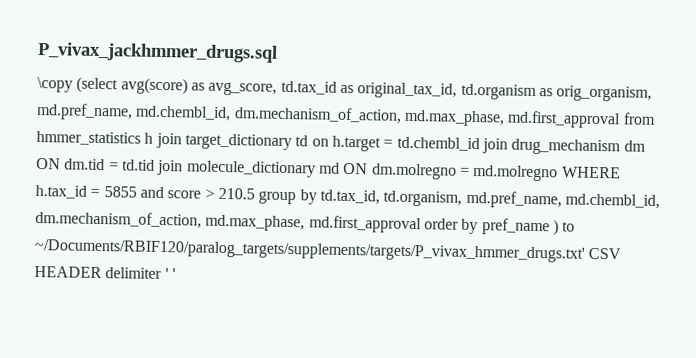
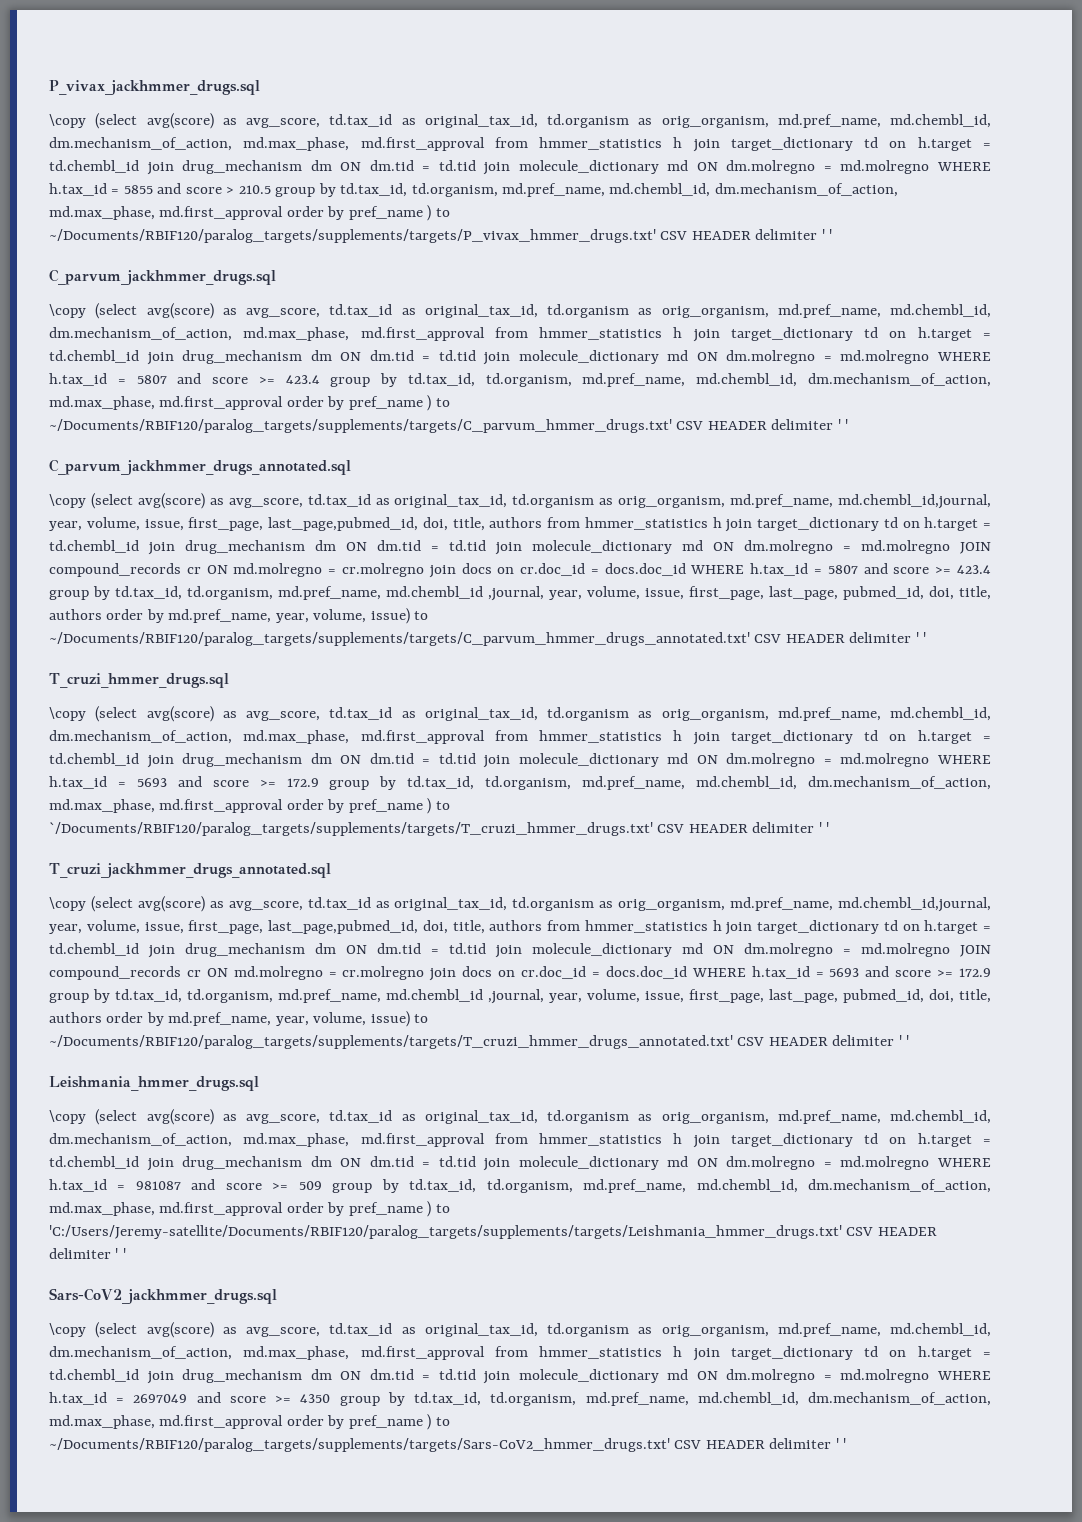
+ C_parvum_jackhmmer_drugs.sql
+ \copy (select avg(score) as avg_score, td.tax_id as original_tax_id, td.organism as orig_organism, md.pref_name, md.chembl_id, dm.mechanism_of_action, md.max_phase, md.first_approval from hmmer_statistics h join target_dictionary td on h.target = td.chembl_id join drug_mechanism dm ON dm.tid = td.tid join molecule_dictionary md ON dm.molregno = md.molregno WHERE h.tax_id = 5807 and score >= 423.4 group by td.tax_id, td.organism, md.pref_name, md.chembl_id, dm.mechanism_of_action, md.max_phase, md.first_approval order by pref_name ) to ~/Documents/RBIF120/paralog_targets/supplements/targets/C_parvum_hmmer_drugs.txt' CSV HEADER delimiter ' '
+ C_parvum_jackhmmer_drugs_annotated.sql
+ \copy (select avg(score) as avg_score, td.tax_id as original_tax_id, td.organism as orig_organism, md.pref_name, md.chembl_id,journal, year, volume, issue, first_page, last_page,pubmed_id, doi, title, authors from hmmer_statistics h join target_dictionary td on h.target = td.chembl_id join drug_mechanism dm ON dm.tid = td.tid join molecule_dictionary md ON dm.molregno = md.molregno JOIN compound_records cr ON md.molregno = cr.molregno join docs on cr.doc_id = docs.doc_id WHERE h.tax_id = 5807 and score >= 423.4 group by td.tax_id, td.organism, md.pref_name, md.chembl_id ,journal, year, volume, issue, first_page, last_page, pubmed_id, doi, title, authors order by md.pref_name, year, volume, issue) to ~/Documents/RBIF120/paralog_targets/supplements/targets/C_parvum_hmmer_drugs_annotated.txt' CSV HEADER delimiter ' '
+ T_cruzi_hmmer_drugs.sql
+ \copy (select avg(score) as avg_score, td.tax_id as original_tax_id, td.organism as orig_organism, md.pref_name, md.chembl_id, dm.mechanism_of_action, md.max_phase, md.first_approval from hmmer_statistics h join target_dictionary td on h.target = td.chembl_id join drug_mechanism dm ON dm.tid = td.tid join molecule_dictionary md ON dm.molregno = md.molregno WHERE h.tax_id = 5693 and score >= 172.9 group by td.tax_id, td.organism, md.pref_name, md.chembl_id, dm.mechanism_of_action, md.max_phase, md.first_approval order by pref_name ) to `/Documents/RBIF120/paralog_targets/supplements/targets/T_cruzi_hmmer_drugs.txt' CSV HEADER delimiter ' '
+ T_cruzi_jackhmmer_drugs_annotated.sql
+ \copy (select avg(score) as avg_score, td.tax_id as original_tax_id, td.organism as orig_organism, md.pref_name, md.chembl_id,journal, year, volume, issue, first_page, last_page,pubmed_id, doi, title, authors from hmmer_statistics h join target_dictionary td on h.target = td.chembl_id join drug_mechanism dm ON dm.tid = td.tid join molecule_dictionary md ON dm.molregno = md.molregno JOIN compound_records cr ON md.molregno = cr.molregno join docs on cr.doc_id = docs.doc_id WHERE h.tax_id = 5693 and score >= 172.9 group by td.tax_id, td.organism, md.pref_name, md.chembl_id ,journal, year, volume, issue, first_page, last_page, pubmed_id, doi, title, authors order by md.pref_name, year, volume, issue) to ~/Documents/RBIF120/paralog_targets/supplements/targets/T_cruzi_hmmer_drugs_annotated.txt' CSV HEADER delimiter ' '
+ Leishmania_hmmer_drugs.sql
+ \copy (select avg(score) as avg_score, td.tax_id as original_tax_id, td.organism as orig_organism, md.pref_name, md.chembl_id, dm.mechanism_of_action, md.max_phase, md.first_approval from hmmer_statistics h join target_dictionary td on h.target = td.chembl_id join drug_mechanism dm ON dm.tid = td.tid join molecule_dictionary md ON dm.molregno = md.molregno WHERE h.tax_id = 981087 and score >= 509 group by td.tax_id, td.organism, md.pref_name, md.chembl_id, dm.mechanism_of_action, md.max_phase, md.first_approval order by pref_name ) to 'C:/Users/Jeremy-satellite/Documents/RBIF120/paralog_targets/supplements/targets/Leishmania_hmmer_drugs.txt' CSV HEADER delimiter ' '
+ Sars-CoV2_jackhmmer_drugs.sql
+ \copy (select avg(score) as avg_score, td.tax_id as original_tax_id, td.organism as orig_organism, md.pref_name, md.chembl_id, dm.mechanism_of_action, md.max_phase, md.first_approval from hmmer_statistics h join target_dictionary td on h.target = td.chembl_id join drug_mechanism dm ON dm.tid = td.tid join molecule_dictionary md ON dm.molregno = md.molregno WHERE h.tax_id = 2697049 and score >= 4350 group by td.tax_id, td.organism, md.pref_name, md.chembl_id, dm.mechanism_of_action, md.max_phase, md.first_approval order by pref_name ) to ~/Documents/RBIF120/paralog_targets/supplements/targets/Sars-CoV2_hmmer_drugs.txt' CSV HEADER delimiter ' '

